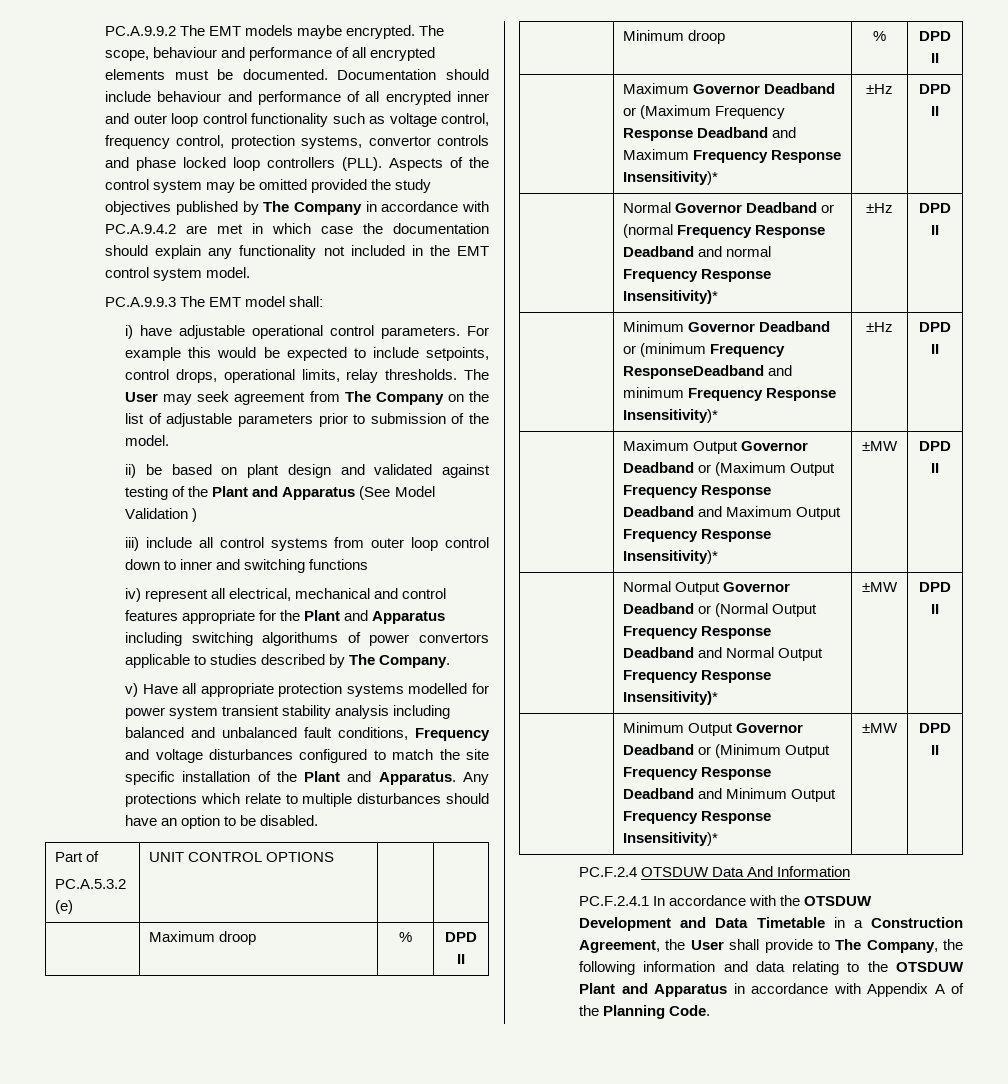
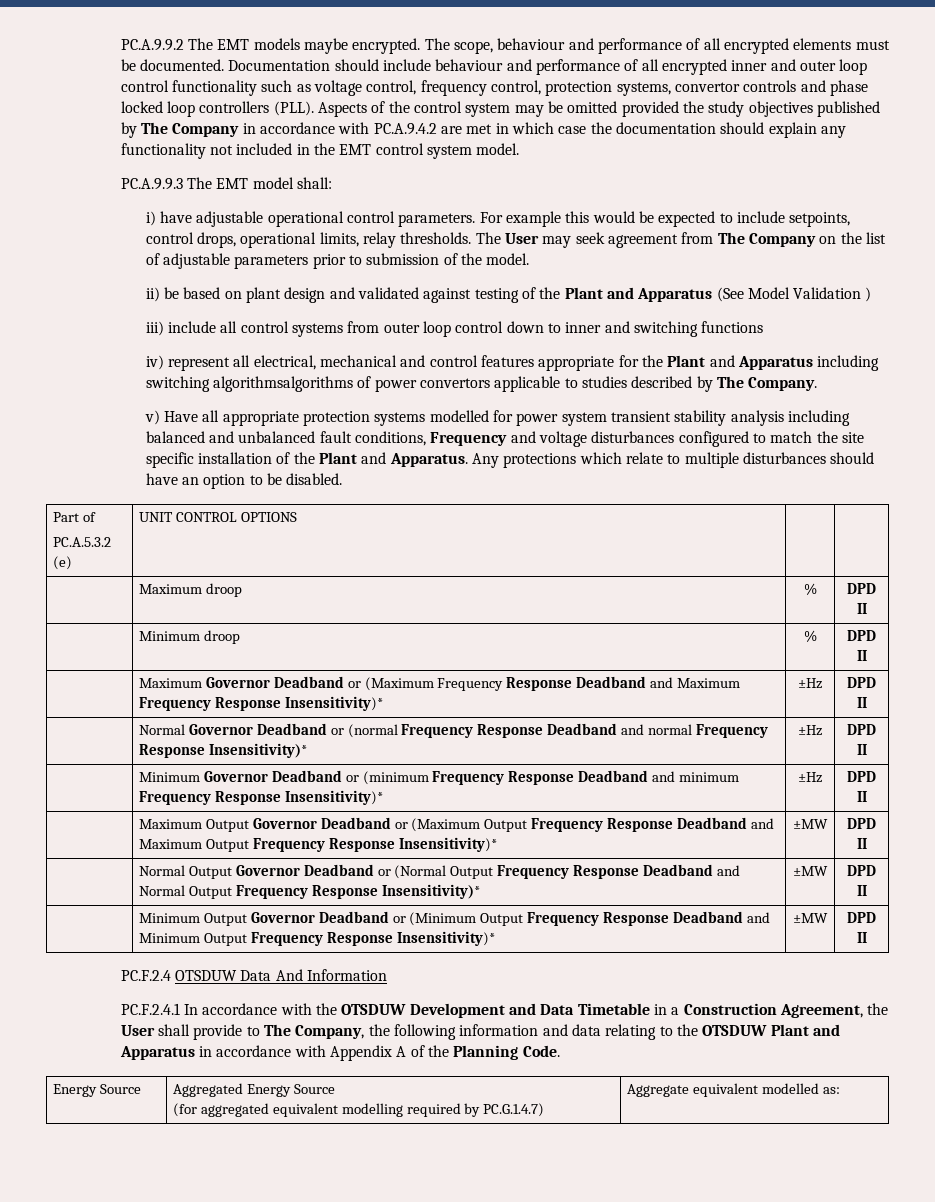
- iv) represent all electrical, mechanical and control features appropriate for the Plant and Apparatus including switching algorithums of power convertors applicable to studies described by The Company.
+ iv) represent all electrical, mechanical and control features appropriate for the Plant and Apparatus including switching algorithmsalgorithms of power convertors applicable to studies described by The Company.
- | Minimum Governor Deadband or (minimum Frequency ResponseDeadband and minimum Frequency Response Insensitivity)* | ±Hz | DPD II
+ | Minimum Governor Deadband or (minimum Frequency Response Deadband and minimum Frequency Response Insensitivity)* | ±Hz | DPD II
+ Energy Source | Aggregated Energy Source
+ (for aggregated equivalent modelling required by PC.G.1.4.7) | Aggregate equivalent modelled as:

